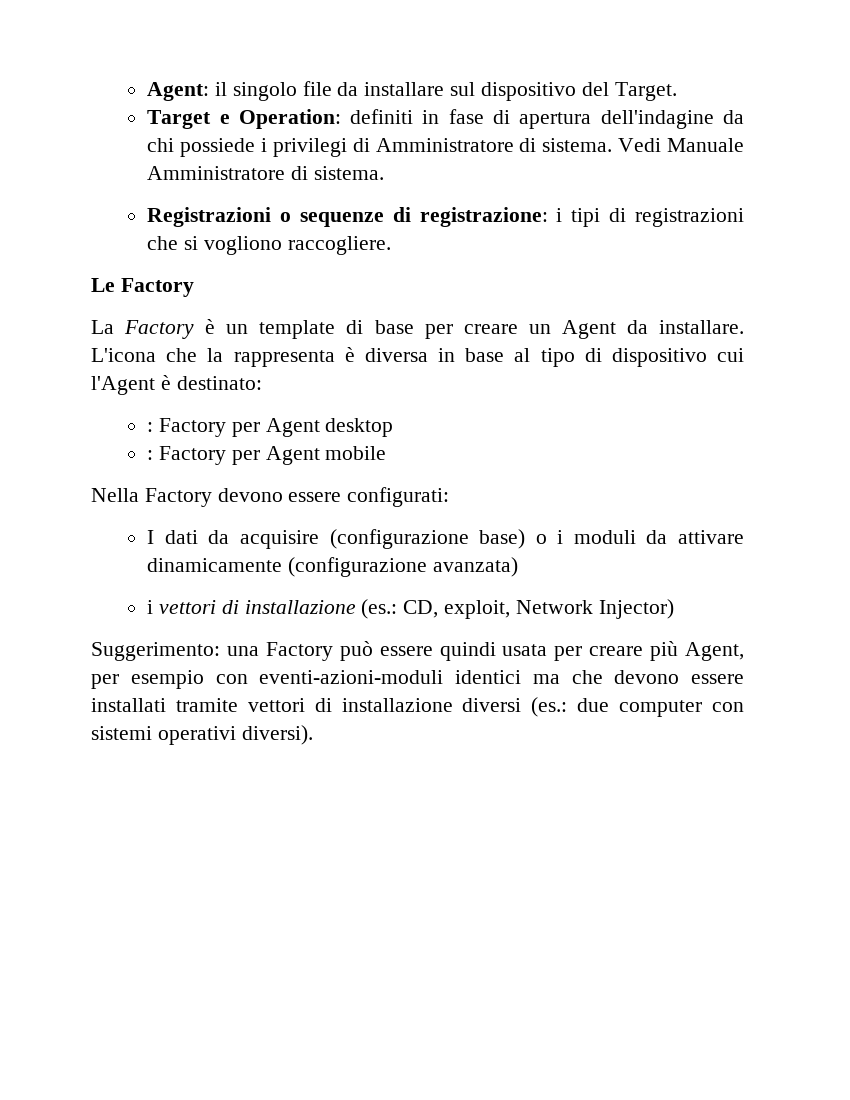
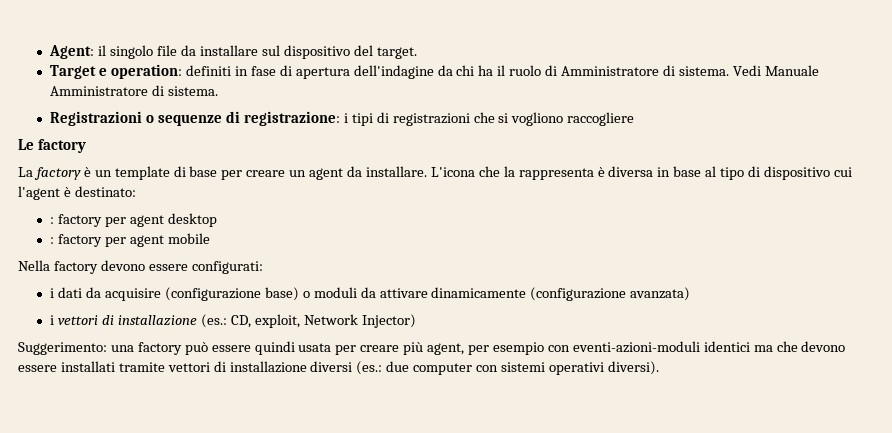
- Agent: il singolo file da installare sul dispositivo del Target.
+ Agent: il singolo file da installare sul dispositivo del target.
- Target e Operation: definiti in fase di apertura dell'indagine da chi possiede i privilegi di Amministratore di sistema.
+ Target e operation: definiti in fase di apertura dell'indagine da chi ha il ruolo di Amministratore di sistema.
- Registrazioni o sequenze di registrazione: i tipi di registrazioni che si vogliono raccogliere.
+ Registrazioni o sequenze di registrazione: i tipi di registrazioni che si vogliono raccogliere
- Le Factory
+ Le factory
- La Factory è un template di base per creare un Agent da installare.
+ La factory è un template di base per creare un agent da installare.
- L'icona che la rappresenta è diversa in base al tipo di dispositivo cui l'Agent è destinato:
+ L'icona che la rappresenta è diversa in base al tipo di dispositivo cui l'agent è destinato:
- : Factory per Agent desktop
+ : factory per agent desktop
- : Factory per Agent mobile
+ : factory per agent mobile
- Nella Factory devono essere configurati:
+ Nella factory devono essere configurati:
- I dati da acquisire (configurazione base) o i moduli da attivare dinamicamente (configurazione avanzata)
+ i dati da acquisire (configurazione base) o moduli da attivare dinamicamente (configurazione avanzata)
- Suggerimento: una Factory può essere quindi usata per creare più Agent, per esempio con eventi-azioni-moduli identici ma che devono essere installati tramite vettori di installazione diversi (es.: due computer con sistemi operativi diversi).
+ Suggerimento: una factory può essere quindi usata per creare più agent, per esempio con eventi-azioni-moduli identici ma che devono essere installati tramite vettori di installazione diversi (es.: due computer con sistemi operativi diversi).

